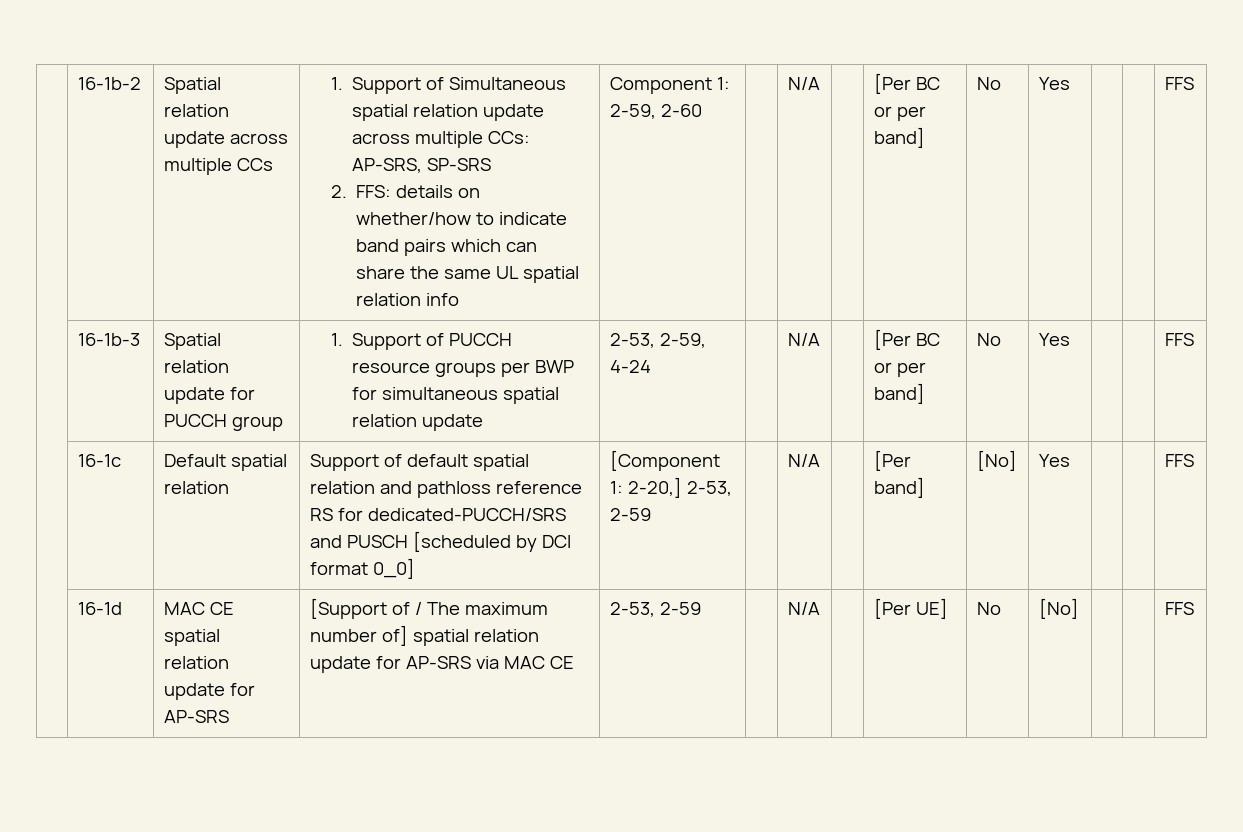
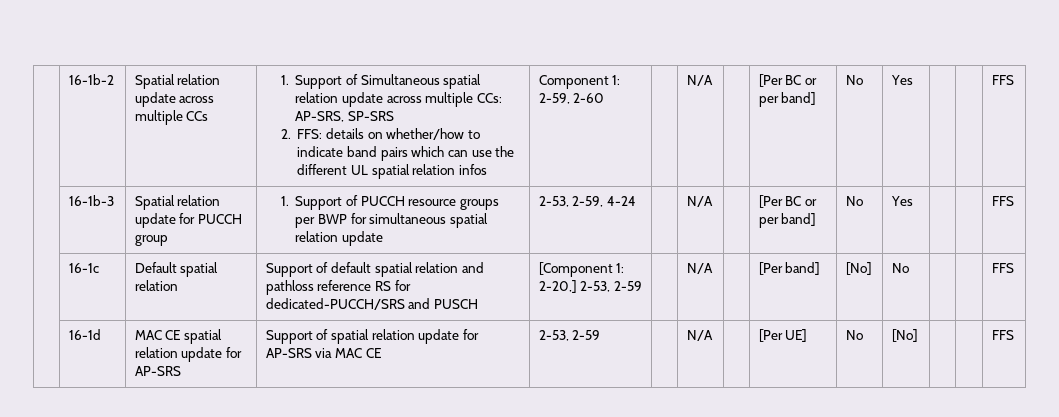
- 2. FFS: details on whether/how to indicate band pairs which can share the same UL spatial relation info
+ 2. FFS: details on whether/how to indicate band pairs which can use the different UL spatial relation infos
- | 16-1c | Default spatial relation | Support of default spatial relation and pathloss reference RS for dedicated-PUCCH/SRS and PUSCH [scheduled by DCI format 0_0] | [Component 1: 2-20,] 2-53, 2-59 | | N/A | | [Per band] | [No] | Yes | | | FFS
+ | 16-1c | Default spatial relation | Support of default spatial relation and pathloss reference RS for dedicated-PUCCH/SRS and PUSCH | [Component 1: 2-20,] 2-53, 2-59 | | N/A | | [Per band] | [No] | No | | | FFS
- | 16-1d | MAC CE spatial relation update for AP-SRS | [Support of / The maximum number of] spatial relation update for AP-SRS via MAC CE | 2-53, 2-59 | | N/A | | [Per UE] | No | [No] | | | FFS
+ | 16-1d | MAC CE spatial relation update for AP-SRS | Support of spatial relation update for AP-SRS via MAC CE | 2-53, 2-59 | | N/A | | [Per UE] | No | [No] | | | FFS

